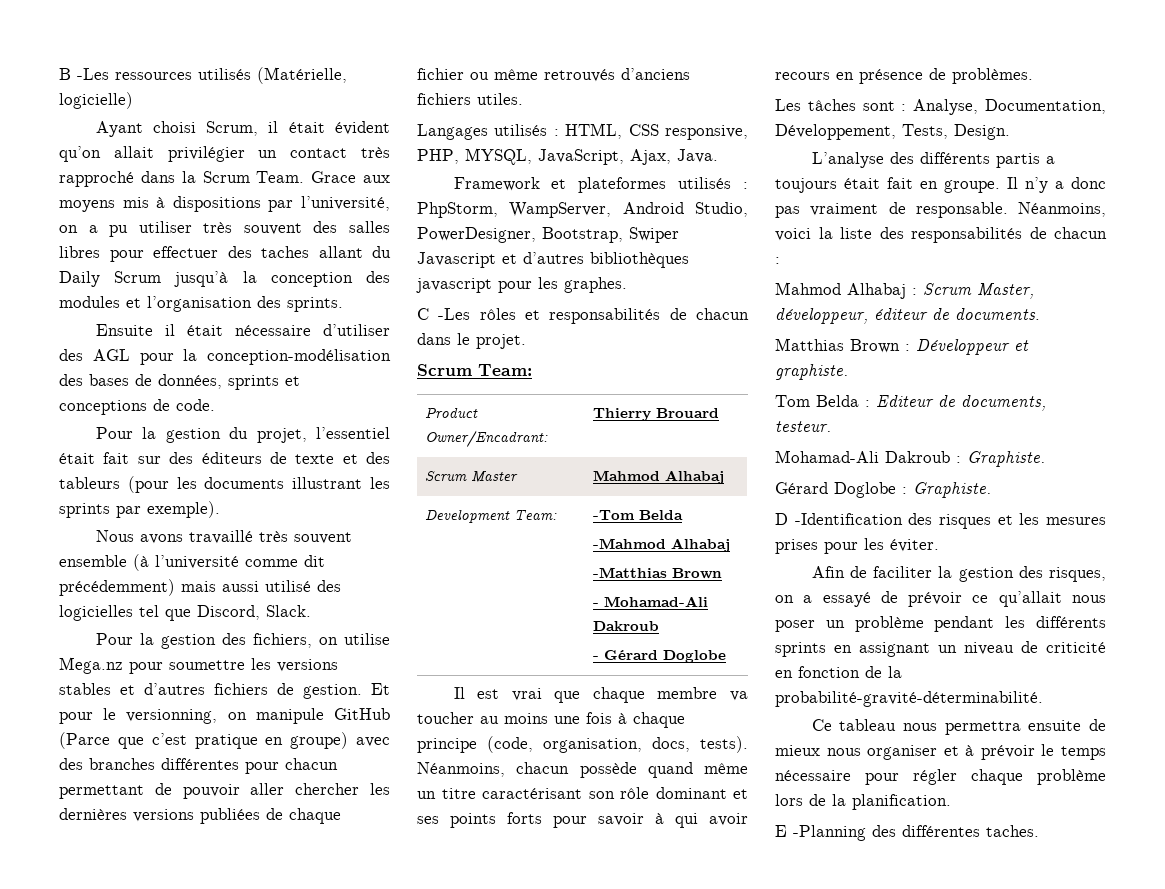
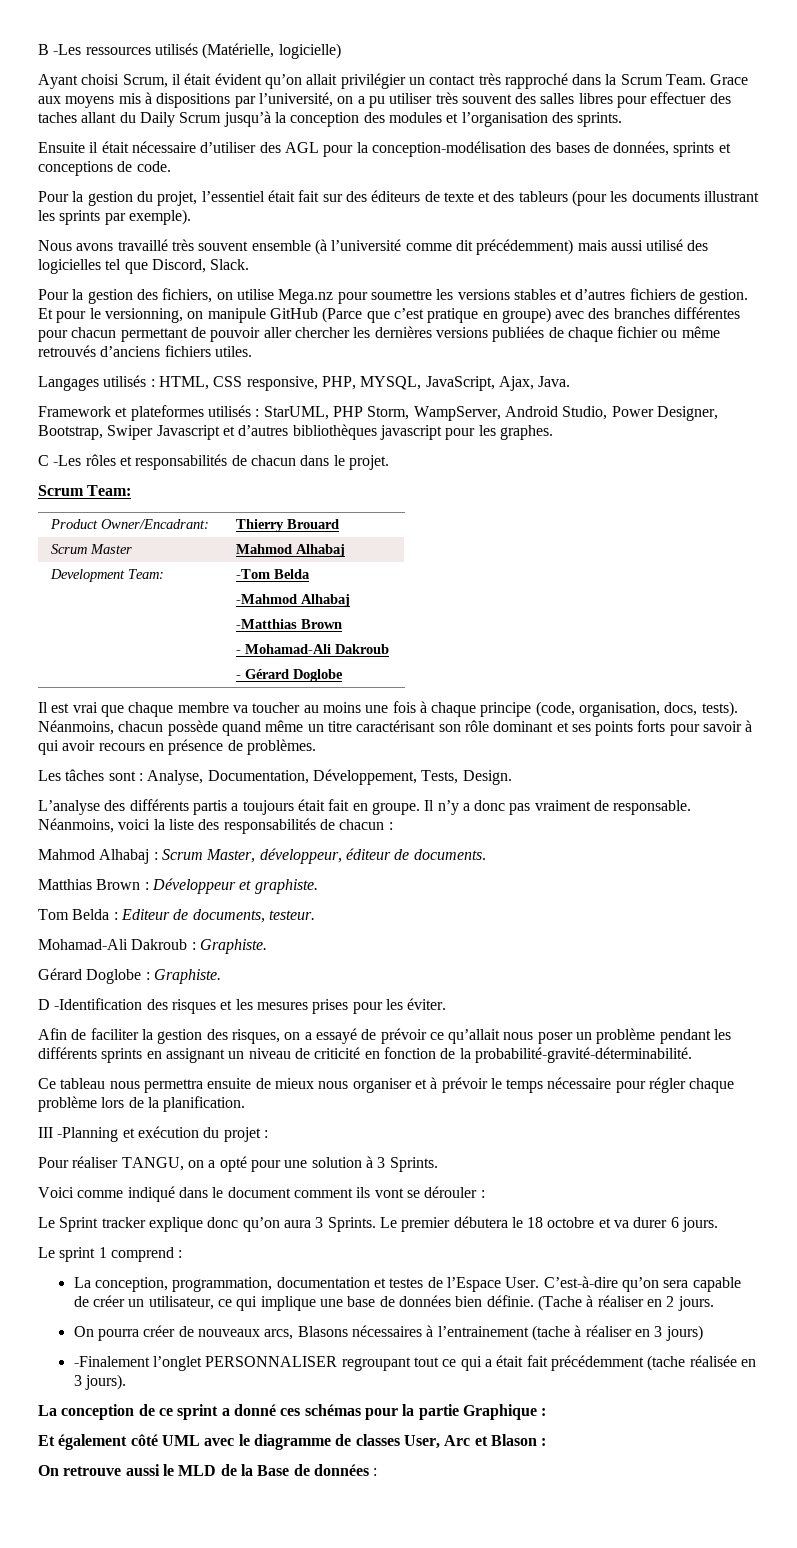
- Framework et plateformes utilisés : PhpStorm, WampServer, Android Studio, PowerDesigner, Bootstrap, Swiper Javascript et d’autres bibliothèques javascript pour les graphes.
+ Framework et plateformes utilisés : StarUML, PHP Storm, WampServer, Android Studio, Power Designer, Bootstrap, Swiper Javascript et d’autres bibliothèques javascript pour les graphes.
- E -Planning des différentes taches.
+ III -Planning et exécution du projet :
+ Pour réaliser TANGU, on a opté pour une solution à 3 Sprints.
+ Voici comme indiqué dans le document comment ils vont se dérouler :
+ Le Sprint tracker explique donc qu’on aura 3 Sprints. Le premier débutera le 18 octobre et va durer 6 jours.
+ Le sprint 1 comprend :
+ La conception, programmation, documentation et testes de l’Espace User. C’est-à-dire qu’on sera capable de créer un utilisateur, ce qui implique une base de données bien définie. (Tache à réaliser en 2 jours.
+ On pourra créer de nouveaux arcs, Blasons nécessaires à l’entrainement (tache à réaliser en 3 jours)
+ -Finalement l’onglet PERSONNALISER regroupant tout ce qui a était fait précédemment (tache réalisée en 3 jours).
+ La conception de ce sprint a donné ces schémas pour la partie Graphique :
+ Et également côté UML avec le diagramme de classes User, Arc et Blason :
+ On retrouve aussi le MLD de la Base de données :

